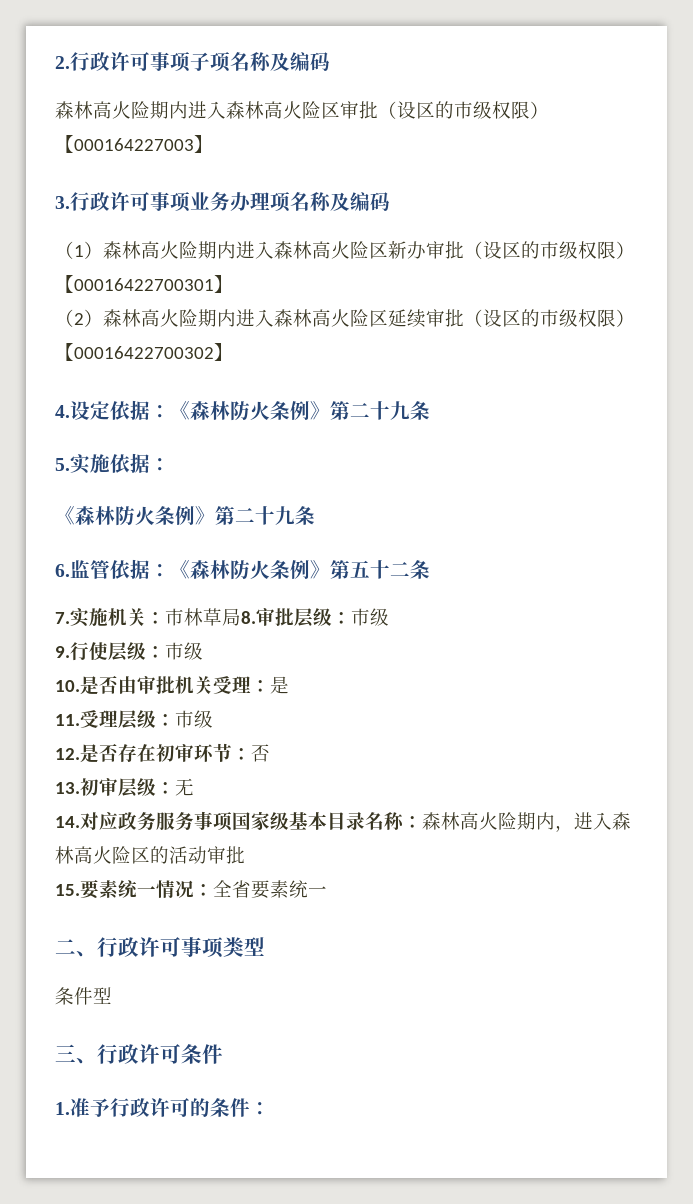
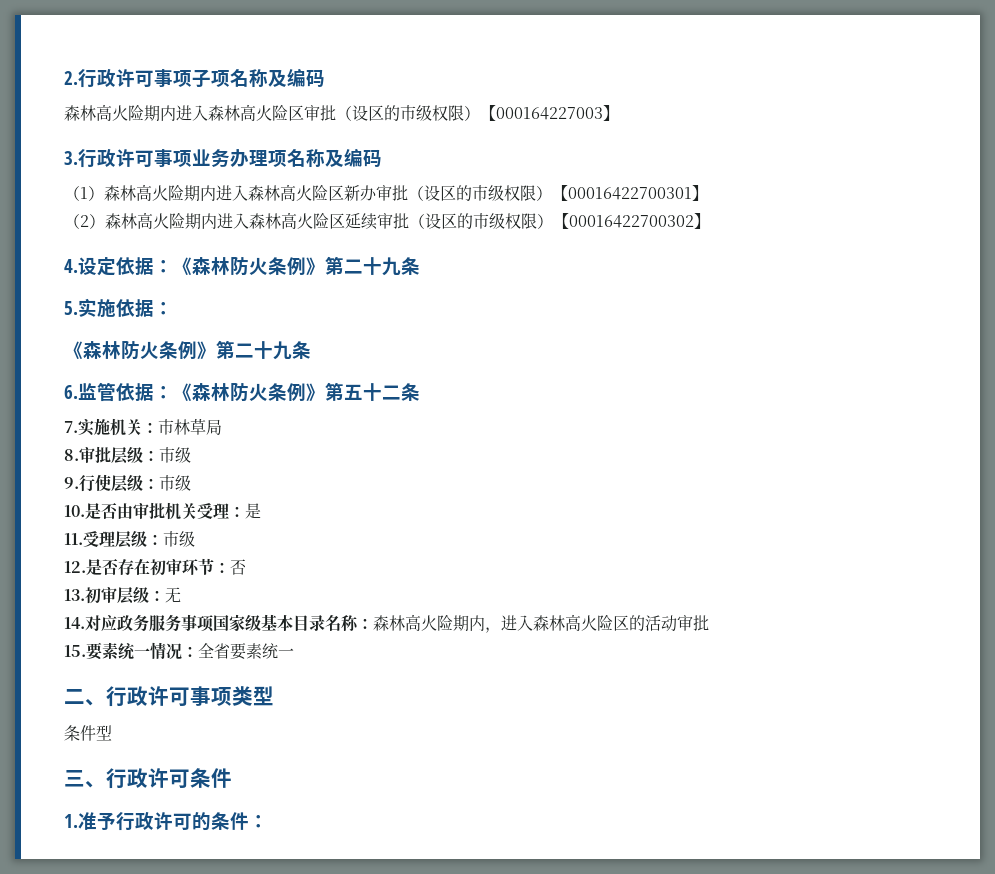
- 7.实施机关：市林草局8.审批层级：市级
+ 7.实施机关：市林草局
+ 8.审批层级：市级

